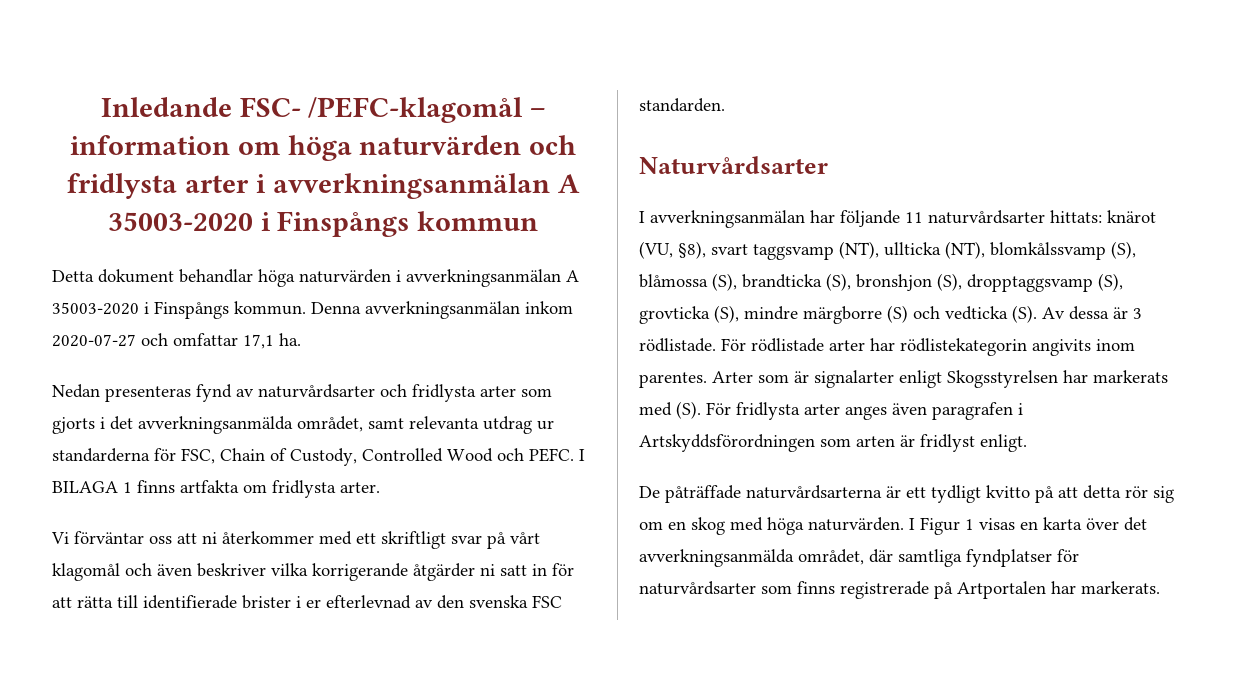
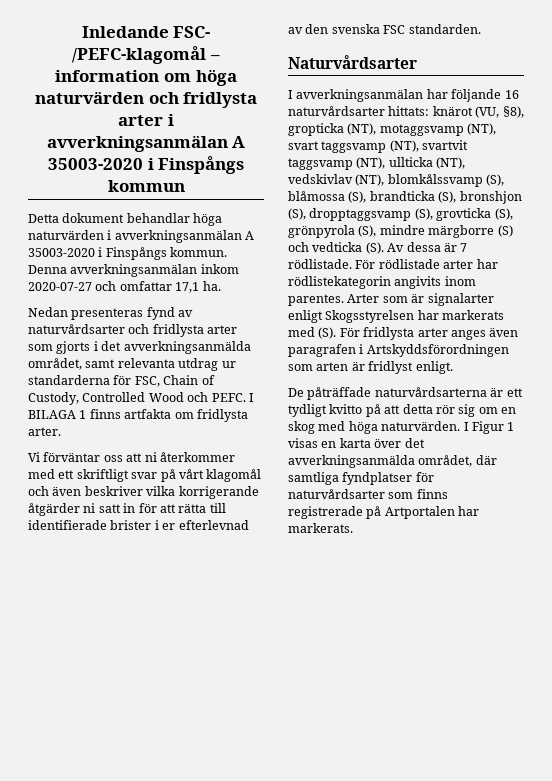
- I avverkningsanmälan har följande 11 naturvårdsarter hittats: knärot (VU, §8), svart taggsvamp (NT), ullticka (NT), blomkålssvamp (S), blåmossa (S), brandticka (S), bronshjon (S), dropptaggsvamp (S), grovticka (S), mindre märgborre (S) och vedticka (S). Av dessa är 3 rödlistade.
+ I avverkningsanmälan har följande 16 naturvårdsarter hittats: knärot (VU, §8), gropticka (NT), motaggsvamp (NT), svart taggsvamp (NT), svartvit taggsvamp (NT), ullticka (NT), vedskivlav (NT), blomkålssvamp (S), blåmossa (S), brandticka (S), bronshjon (S), dropptaggsvamp (S), grovticka (S), grönpyrola (S), mindre märgborre (S) och vedticka (S). Av dessa är 7 rödlistade.

